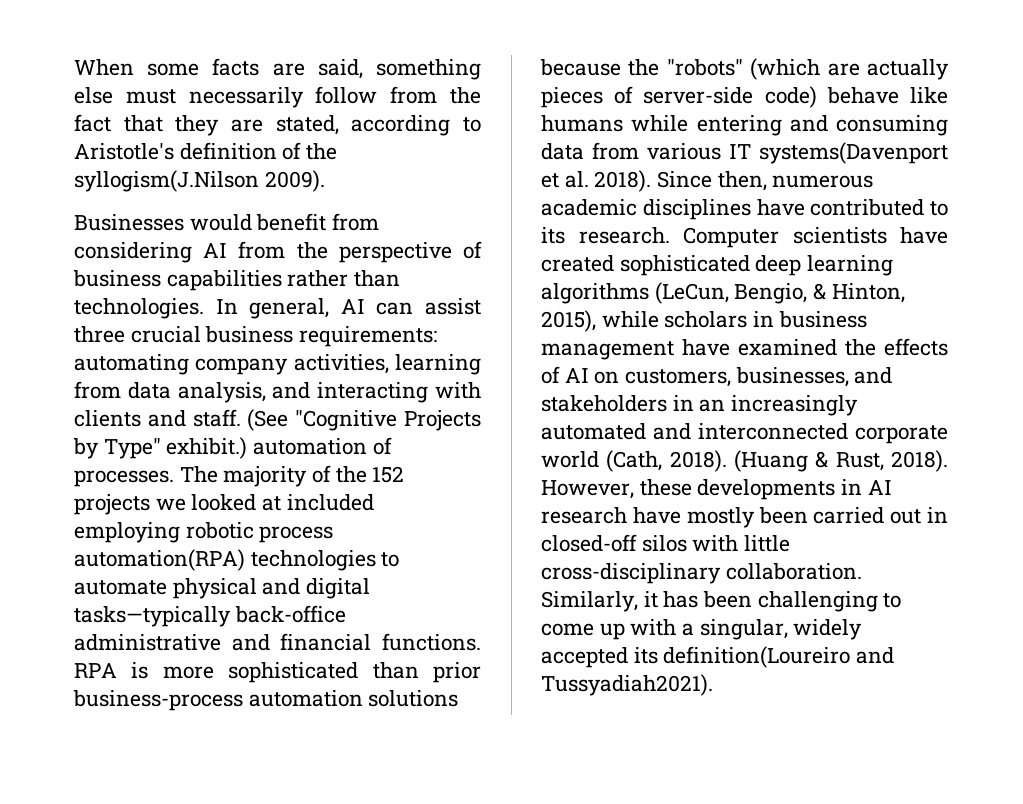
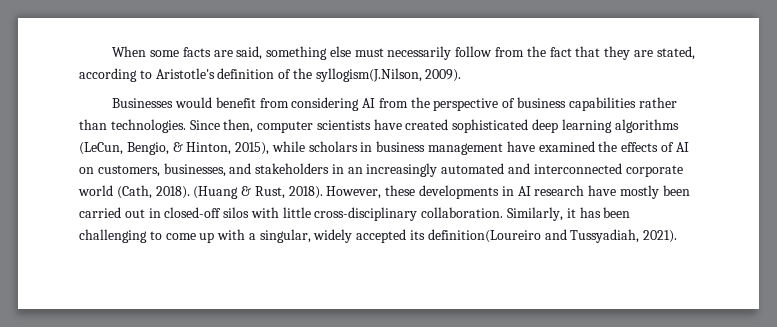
- When some facts are said, something else must necessarily follow from the fact that they are stated, according to Aristotle's definition of the syllogism(J.Nilson 2009).
+ When some facts are said, something else must necessarily follow from the fact that they are stated, according to Aristotle's definition of the syllogism(J.Nilson, 2009).
- In general, AI can assist three crucial business requirements: automating company activities, learning from data analysis, and interacting with clients and staff. (See "Cognitive Projects by Type" exhibit.) automation of processes. The majority of the 152 projects we looked at included employing robotic process automation(RPA) technologies to automate physical and digital tasks—typically back-office administrative and financial functions. RPA is more sophisticated than prior business-process automation solutions because the "robots" (which are actually pieces of server-side code) behave like humans while entering and consuming data from various IT systems(Davenport et al. 2018). Since then, numerous academic disciplines have contributed to its research. Computer scientists have created sophisticated deep learning algorithms (LeCun, Bengio, & Hinton, 2015), while scholars in business management have examined the effects of AI on customers, businesses, and stakeholders in an increasingly automated and interconnected corporate world (Cath, 2018).
+ Since then, computer scientists have created sophisticated deep learning algorithms (LeCun, Bengio, & Hinton, 2015), while scholars in business management have examined the effects of AI on customers, businesses, and stakeholders in an increasingly automated and interconnected corporate world (Cath, 2018).
- Similarly, it has been challenging to come up with a singular, widely accepted its definition(Loureiro and Tussyadiah2021).
+ Similarly, it has been challenging to come up with a singular, widely accepted its definition(Loureiro and Tussyadiah, 2021).

